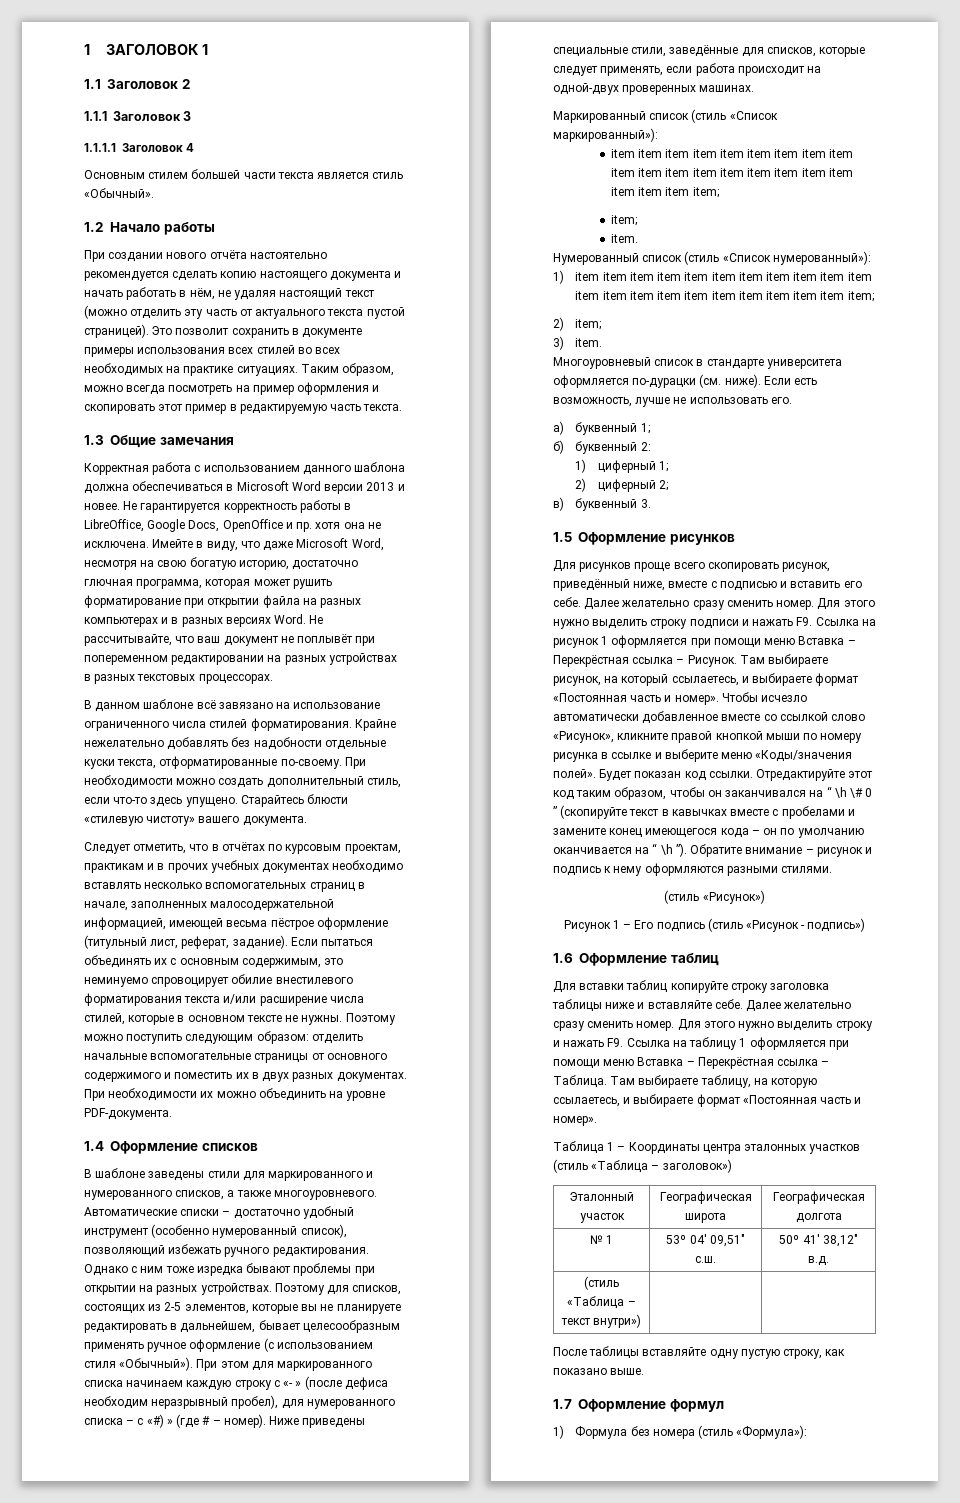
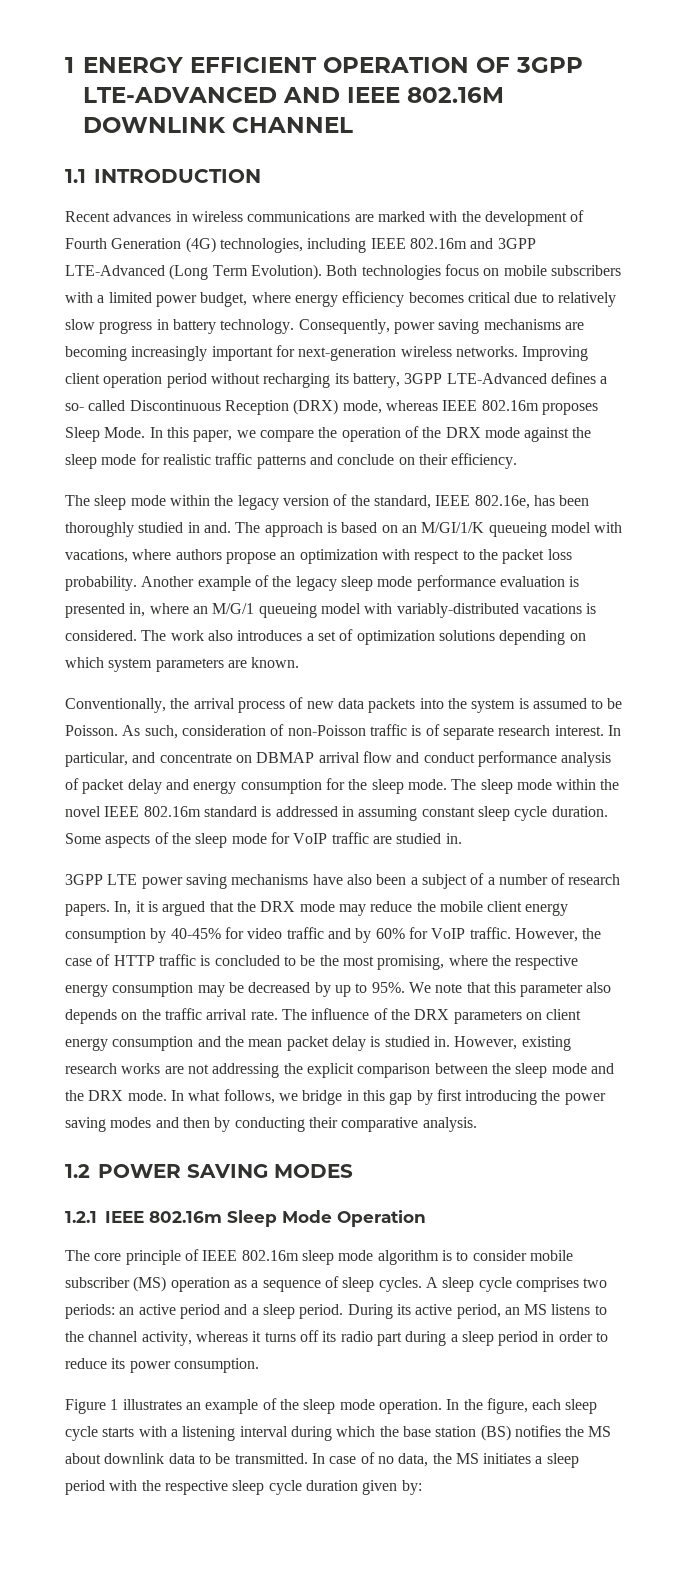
- 1 ЗАГОЛОВОК 1
- 1.1 Заголовок 2
- 1.1.1 Заголовок 3
- 1.1.1.1 Заголовок 4
- Основным стилем большей части текста является стиль «Обычный».
- 1.2 Начало работы
- При создании нового отчёта настоятельно рекомендуется сделать копию настоящего документа и начать работать в нём, не удаляя настоящий текст (можно отделить эту часть от актуального текста пустой страницей). Это позволит сохранить в документе примеры использования всех стилей во всех необходимых на практике ситуациях. Таким образом, можно всегда посмотреть на пример оформления и скопировать этот пример в редактируемую часть текста.
- 1.3 Общие замечания
- Корректная работа с использованием данного шаблона должна обеспечиваться в Microsoft Word версии 2013 и новее. Не гарантируется корректность работы в LibreOffice, Google Docs, OpenOffice и пр. хотя она не исключена. Имейте в виду, что даже Microsoft Word, несмотря на свою богатую историю, достаточно глючная программа, которая может рушить форматирование при открытии файла на разных компьютерах и в разных версиях Word. Не рассчитывайте, что ваш документ не поплывёт при попеременном редактировании на разных устройствах в разных текстовых процессорах.
- В данном шаблоне всё завязано на использование ограниченного числа стилей форматирования. Крайне нежелательно добавлять без надобности отдельные куски текста, отформатированные по-своему. При необходимости можно создать дополнительный стиль, если что-то здесь упущено. Старайтесь блюсти «стилевую чистоту» вашего документа.
- Следует отметить, что в отчётах по курсовым проектам, практикам и в прочих учебных документах необходимо вставлять несколько вспомогательных страниц в начале, заполненных малосодержательной информацией, имеющей весьма пёстрое оформление (титульный лист, реферат, задание). Если пытаться объединять их с основным содержимым, это неминуемо спровоцирует обилие внестилевого форматирования текста и/или расширение числа стилей, которые в основном тексте не нужны. Поэтому можно поступить следующим образом: отделить начальные вспомогательные страницы от основного содержимого и поместить их в двух разных документах. При необходимости их можно объединить на уровне PDF-документа.
- 1.4 Оформление списков
- В шаблоне заведены стили для маркированного и нумерованного списков, а также многоуровневого. Автоматические списки – достаточно удобный инструмент (особенно нумерованный список), позволяющий избежать ручного редактирования. Однако с ним тоже изредка бывают проблемы при открытии на разных устройствах. Поэтому для списков, состоящих из 2-5 элементов, которые вы не планируете редактировать в дальнейшем, бывает целесообразным применять ручное оформление (с использованием стиля «Обычный»). При этом для маркированного списка начинаем каждую строку с «- » (после дефиса необходим неразрывный пробел), для нумерованного списка – с «#) » (где # – номер). Ниже приведены специальные стили, заведённые для списков, которые следует применять, если работа происходит на одной-двух проверенных машинах.
- Маркированный список (стиль «Список маркированный»):
- item item item item item item item item item item item item item item item item item item item item item item;
- item;
- item.
- Нумерованный список (стиль «Список нумерованный»):
- 1) item item item item item item item item item item item item item item item item item item item item item item;
- 2) item;
- 3) item.
- Многоуровневый список в стандарте университета оформляется по-дурацки (см. ниже). Если есть возможность, лучше не использовать его.
- а) буквенный 1;
- б) буквенный 2:
- 1) циферный 1;
- 2) циферный 2;
- в) буквенный 3.
- 1.5 Оформление рисунков
- Для рисунков проще всего скопировать рисунок, приведённый ниже, вместе с подписью и вставить его себе. Далее желательно сразу сменить номер. Для этого нужно выделить строку подписи и нажать F9. Ссылка на рисунок 1 оформляется при помощи меню Вставка – Перекрёстная ссылка – Рисунок. Там выбираете рисунок, на который ссылаетесь, и выбираете формат «Постоянная часть и номер». Чтобы исчезло автоматически добавленное вместе со ссылкой слово «Рисунок», кликните правой кнопкой мыши по номеру рисунка в ссылке и выберите меню «Коды/значения полей». Будет показан код ссылки. Отредактируйте этот код таким образом, чтобы он заканчивался на “ \h \# 0 ” (скопируйте текст в кавычках вместе с пробелами и замените конец имеющегося кода – он по умолчанию оканчивается на “ \h ”). Обратите внимание – рисунок и подпись к нему оформляются разными стилями.
- (стиль «Рисунок»)
- Рисунок 1 – Его подпись (стиль «Рисунок - подпись»)
- 1.6 Оформление таблиц
- Для вставки таблиц копируйте строку заголовка таблицы ниже и вставляйте себе. Далее желательно сразу сменить номер. Для этого нужно выделить строку и нажать F9. Ссылка на таблицу 1 оформляется при помощи меню Вставка – Перекрёстная ссылка – Таблица. Там выбираете таблицу, на которую ссылаетесь, и выбираете формат «Постоянная часть и номер».
- Таблица 1 – Координаты центра эталонных участков (стиль «Таблица – заголовок»)
- Эталонный участок | Географическая широта | Географическая долгота
- № 1 | 53º 04′ 09,51″ с.ш. | 50º 41′ 38,12″ в.д.
- (стиль «Таблица – текст внутри») | |
- После таблицы вставляйте одну пустую строку, как показано выше.
- 1.7 Оформление формул
- 1) Формула без номера (стиль «Формула»):
+ 1 ENERGY EFFICIENT OPERATION OF 3GPP LTE-ADVANCED AND IEEE 802.16M DOWNLINK CHANNEL
+ 1.1 INTRODUCTION
+ Recent advances in wireless communications are marked with the development of Fourth Generation (4G) technologies, including IEEE 802.16m and 3GPP LTE-Advanced (Long Term Evolution). Both technologies focus on mobile subscribers with a limited power budget, where energy efficiency becomes critical due to relatively slow progress in battery technology. Consequently, power saving mechanisms are becoming increasingly important for next-generation wireless networks. Improving client operation period without recharging its battery, 3GPP LTE-Advanced defines a so- called Discontinuous Reception (DRX) mode, whereas IEEE 802.16m proposes Sleep Mode. In this paper, we compare the operation of the DRX mode against the sleep mode for realistic traffic patterns and conclude on their efficiency.
+ The sleep mode within the legacy version of the standard, IEEE 802.16e, has been thoroughly studied in and. The approach is based on an M/GI/1/K queueing model with vacations, where authors propose an optimization with respect to the packet loss probability. Another example of the legacy sleep mode performance evaluation is presented in, where an M/G/1 queueing model with variably-distributed vacations is considered. The work also introduces a set of optimization solutions depending on which system parameters are known.
+ Conventionally, the arrival process of new data packets into the system is assumed to be Poisson. As such, consideration of non-Poisson traffic is of separate research interest. In particular, and concentrate on DBMAP arrival flow and conduct performance analysis of packet delay and energy consumption for the sleep mode. The sleep mode within the novel IEEE 802.16m standard is addressed in assuming constant sleep cycle duration. Some aspects of the sleep mode for VoIP traffic are studied in.
+ 3GPP LTE power saving mechanisms have also been a subject of a number of research papers. In, it is argued that the DRX mode may reduce the mobile client energy consumption by 40-45% for video traffic and by 60% for VoIP traffic. However, the case of HTTP traffic is concluded to be the most promising, where the respective energy consumption may be decreased by up to 95%. We note that this parameter also depends on the traffic arrival rate. The influence of the DRX parameters on client energy consumption and the mean packet delay is studied in. However, existing research works are not addressing the explicit comparison between the sleep mode and the DRX mode. In what follows, we bridge in this gap by first introducing the power saving modes and then by conducting their comparative analysis.
+ 1.2 POWER SAVING MODES
+ 1.2.1 IEEE 802.16m Sleep Mode Operation
+ The core principle of IEEE 802.16m sleep mode algorithm is to consider mobile subscriber (MS) operation as a sequence of sleep cycles. A sleep cycle comprises two periods: an active period and a sleep period. During its active period, an MS listens to the channel activity, whereas it turns off its radio part during a sleep period in order to reduce its power consumption.
+ Figure 1 illustrates an example of the sleep mode operation. In the figure, each sleep cycle starts with a listening interval during which the base station (BS) notifies the MS about downlink data to be transmitted. In case of no data, the MS initiates a sleep period with the respective sleep cycle duration given by:

